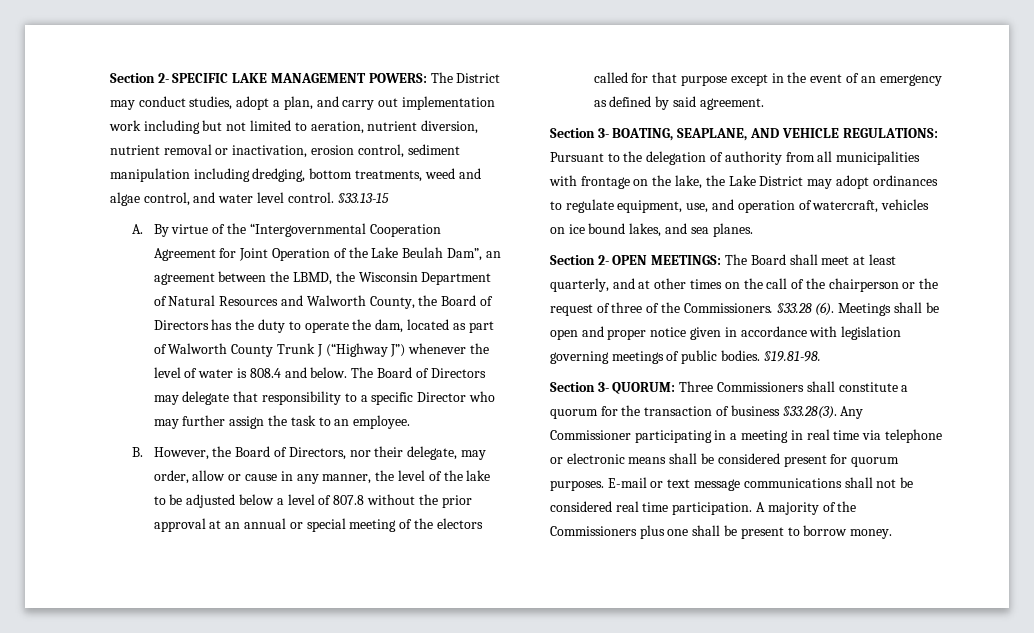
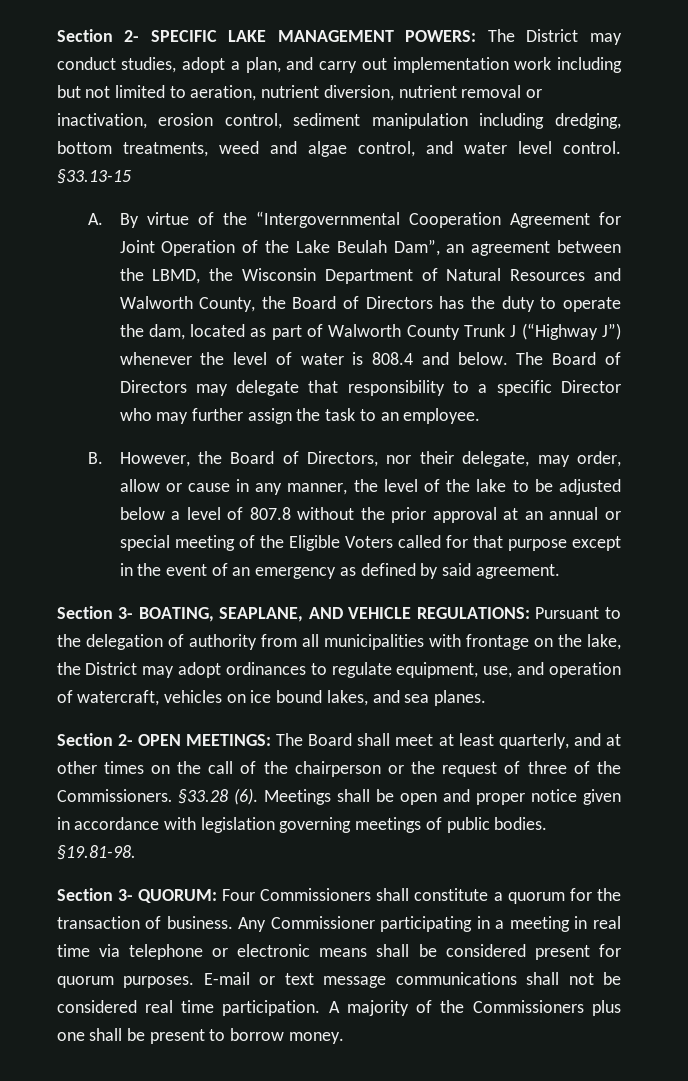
- B. However, the Board of Directors, nor their delegate, may order, allow or cause in any manner, the level of the lake to be adjusted below a level of 807.8 without the prior approval at an annual or special meeting of the electors called for that purpose except in the event of an emergency as defined by said agreement.
+ B. However, the Board of Directors, nor their delegate, may order, allow or cause in any manner, the level of the lake to be adjusted below a level of 807.8 without the prior approval at an annual or special meeting of the Eligible Voters called for that purpose except in the event of an emergency as defined by said agreement.
- Section 3- BOATING, SEAPLANE, AND VEHICLE REGULATIONS: Pursuant to the delegation of authority from all municipalities with frontage on the lake, the Lake District may adopt ordinances to regulate equipment, use, and operation of watercraft, vehicles on ice bound lakes, and sea planes.
+ Section 3- BOATING, SEAPLANE, AND VEHICLE REGULATIONS: Pursuant to the delegation of authority from all municipalities with frontage on the lake, the District may adopt ordinances to regulate equipment, use, and operation of watercraft, vehicles on ice bound lakes, and sea planes.
- Section 3- QUORUM: Three Commissioners shall constitute a quorum for the transaction of business §33.28(3). Any Commissioner participating in a meeting in real time via telephone or electronic means shall be considered present for quorum purposes.
+ Section 3- QUORUM: Four Commissioners shall constitute a quorum for the transaction of business. Any Commissioner participating in a meeting in real time via telephone or electronic means shall be considered present for quorum purposes.

